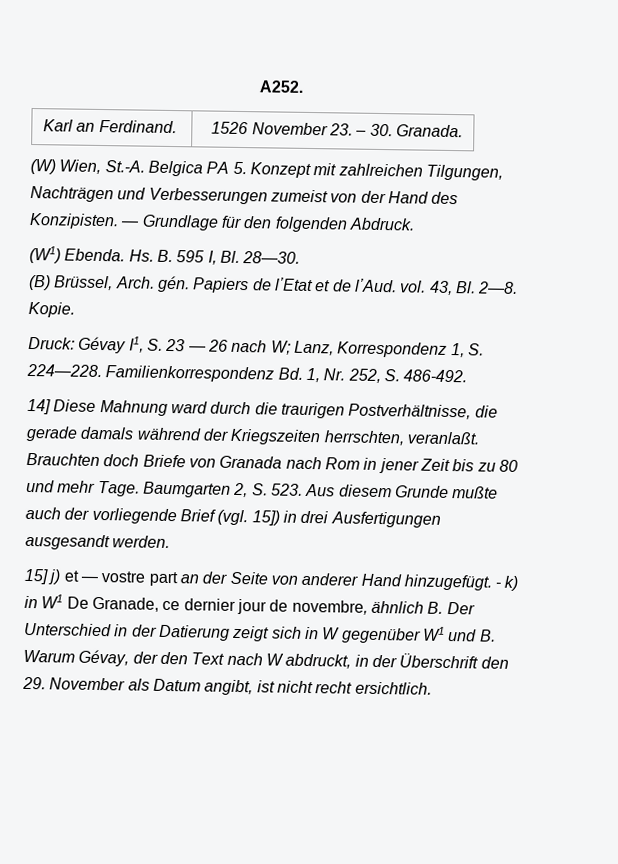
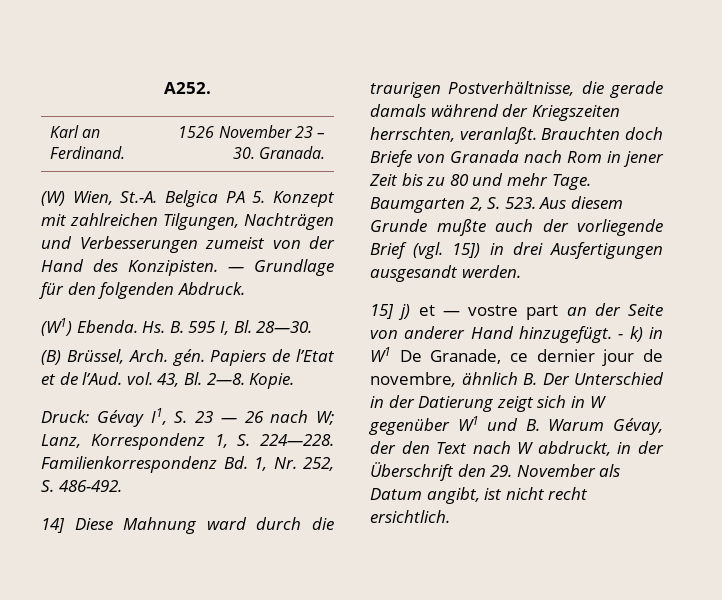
- Karl an Ferdinand. | 1526 November 23. – 30. Granada.
+ Karl an Ferdinand. | 1526 November 23 – 30. Granada.

